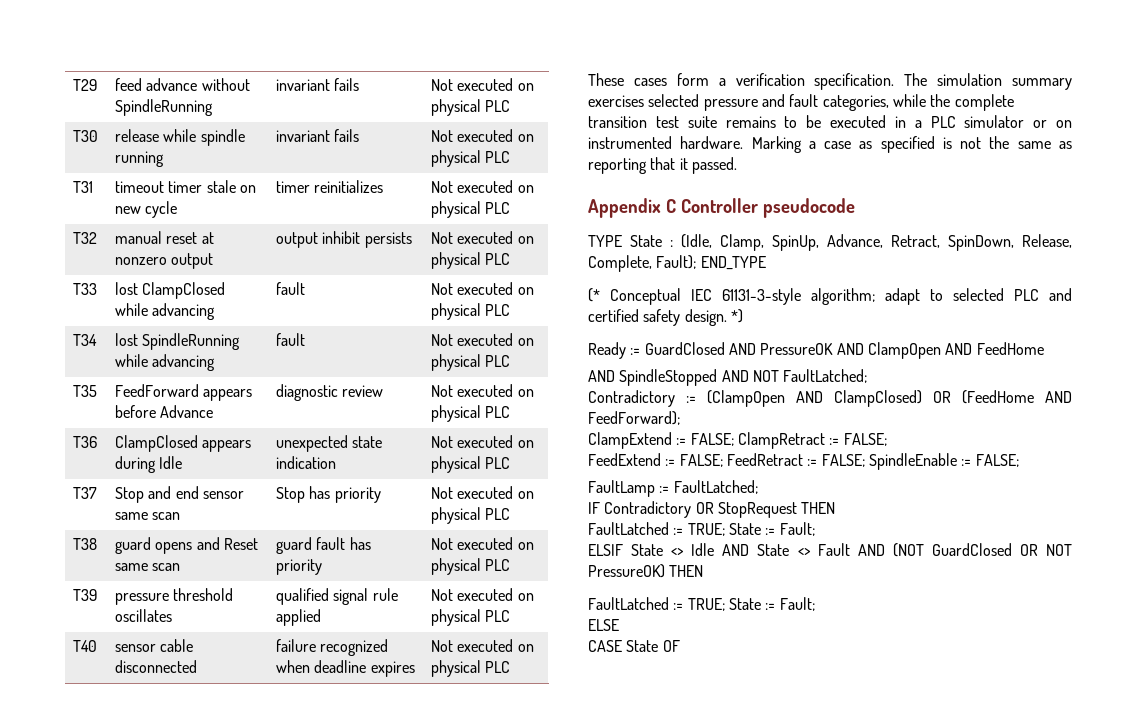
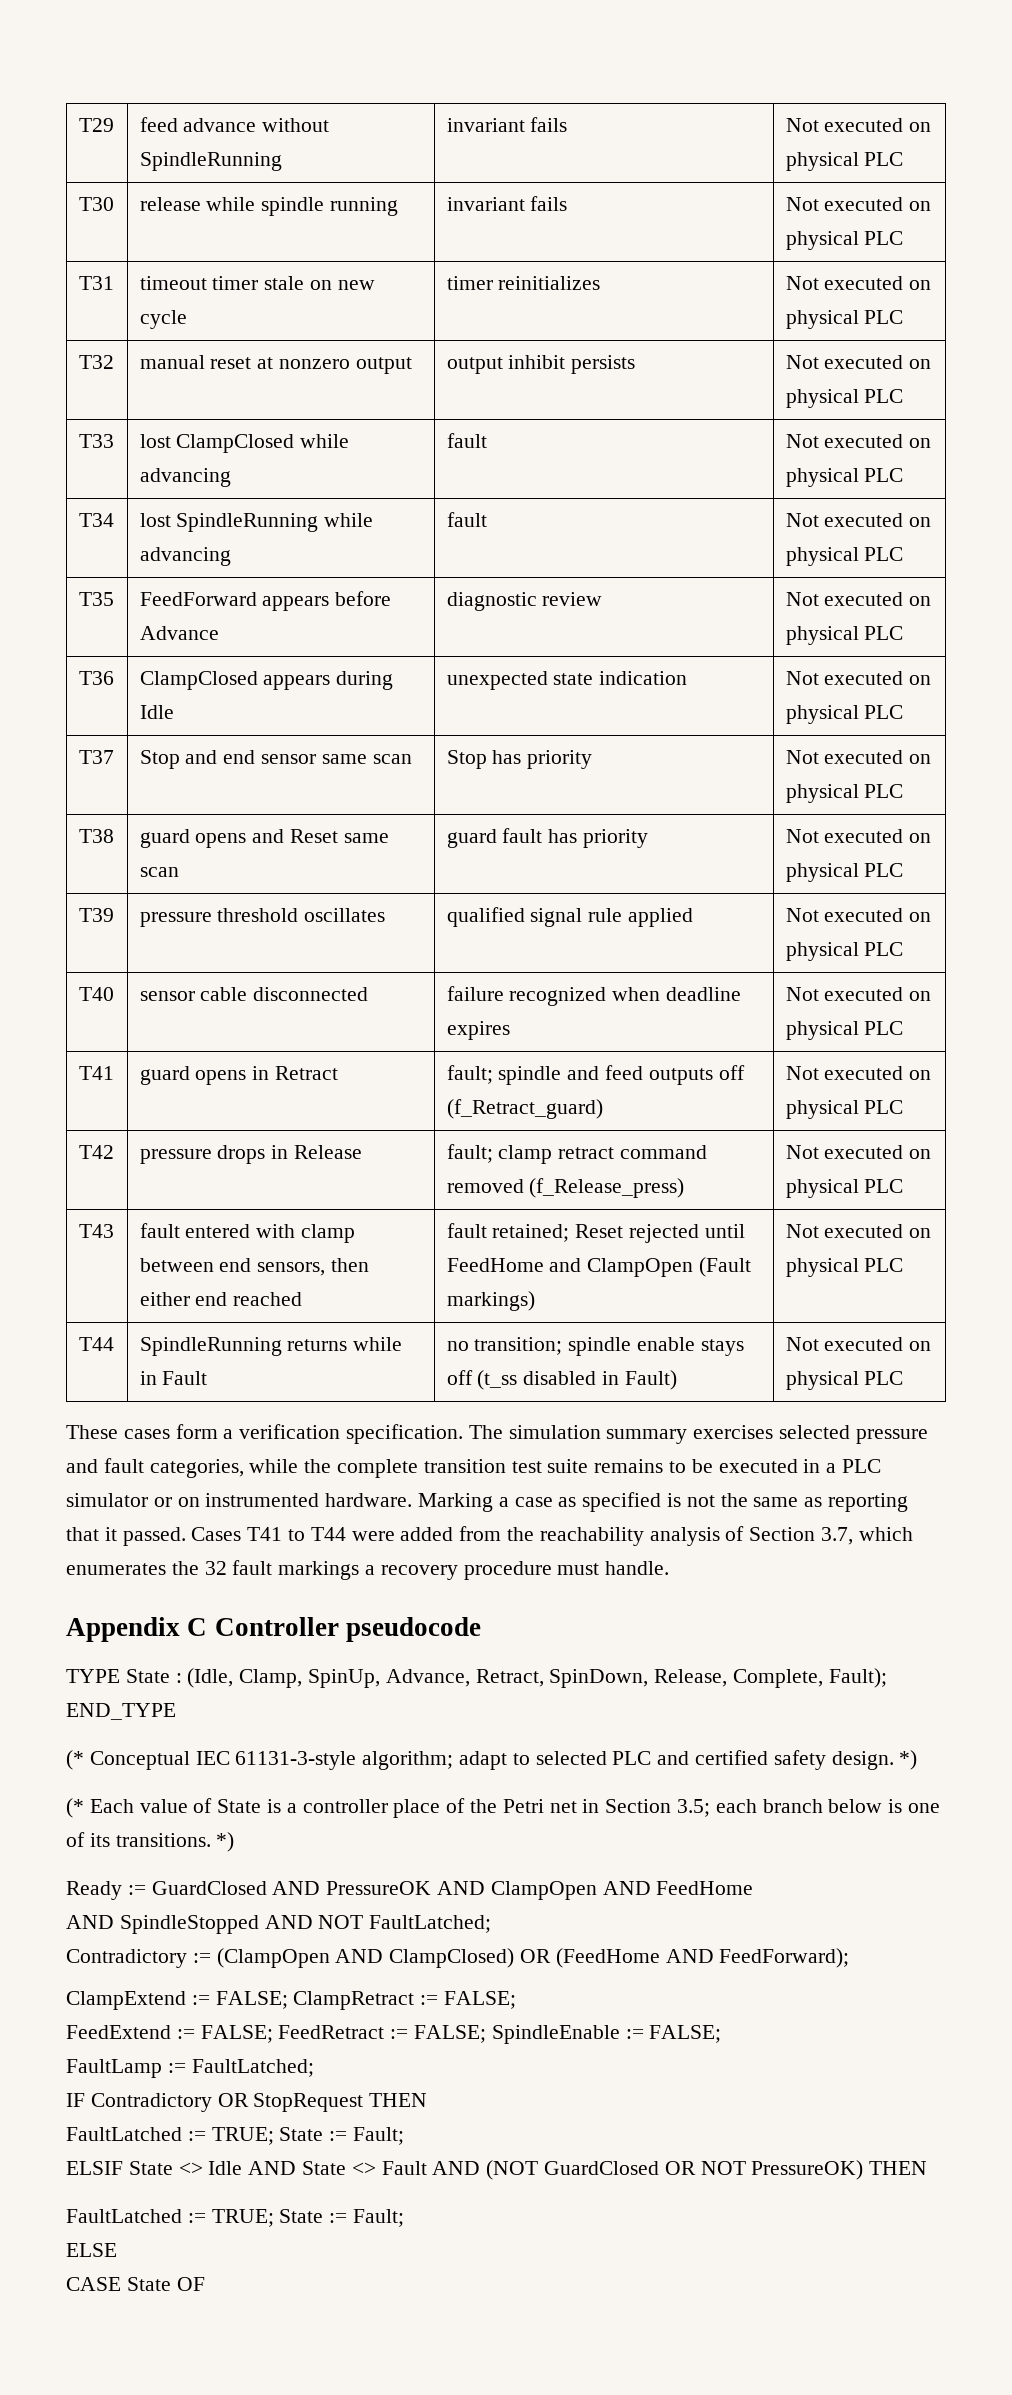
+ T41 | guard opens in Retract | fault; spindle and feed outputs off (f_Retract_guard) | Not executed on physical PLC
+ T42 | pressure drops in Release | fault; clamp retract command removed (f_Release_press) | Not executed on physical PLC
+ T43 | fault entered with clamp between end sensors, then either end reached | fault retained; Reset rejected until FeedHome and ClampOpen (Fault markings) | Not executed on physical PLC
+ T44 | SpindleRunning returns while in Fault | no transition; spindle enable stays off (t_ss disabled in Fault) | Not executed on physical PLC
+ Cases T41 to T44 were added from the reachability analysis of Section 3.7, which enumerates the 32 fault markings a recovery procedure must handle.
+ (* Each value of State is a controller place of the Petri net in Section 3.5; each branch below is one of its transitions. *)

